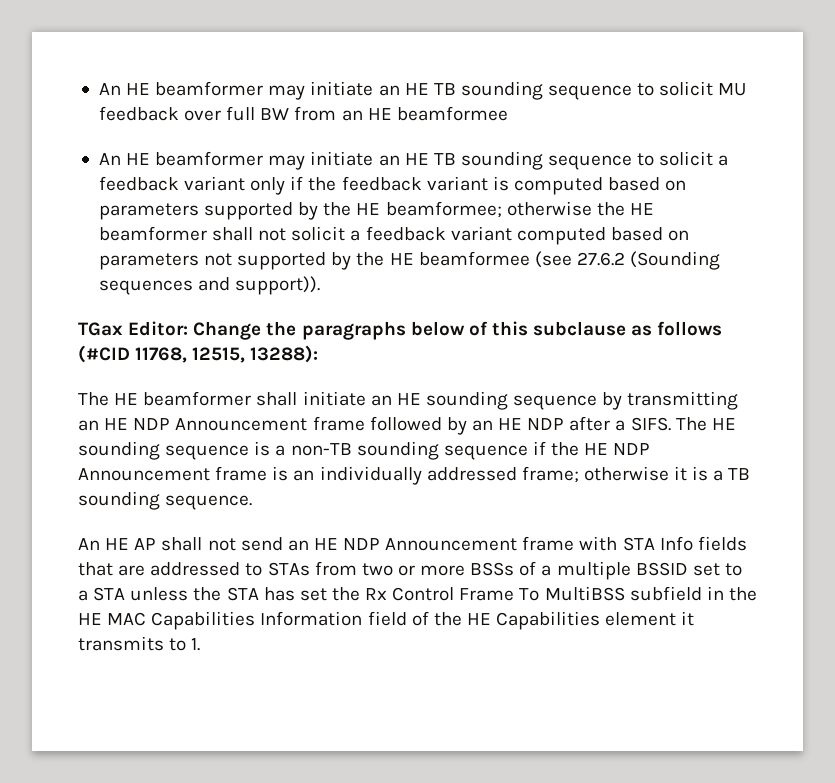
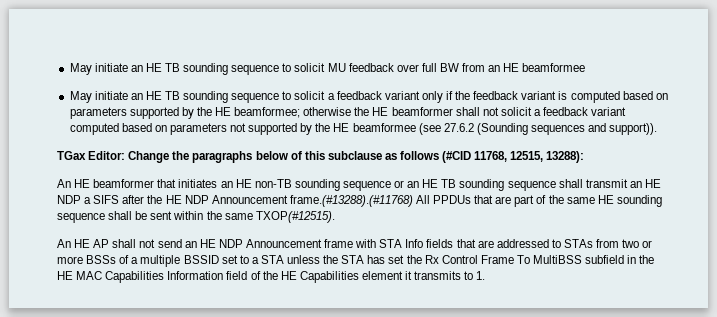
- An HE beamformer may initiate an HE TB sounding sequence to solicit MU feedback over full BW from an HE beamformee
+ May initiate an HE TB sounding sequence to solicit MU feedback over full BW from an HE beamformee
- An HE beamformer may initiate an HE TB sounding sequence to solicit a feedback variant only if the feedback variant is computed based on parameters supported by the HE beamformee; otherwise the HE beamformer shall not solicit a feedback variant computed based on parameters not supported by the HE beamformee (see 27.6.2 (Sounding sequences and support)).
+ May initiate an HE TB sounding sequence to solicit a feedback variant only if the feedback variant is computed based on parameters supported by the HE beamformee; otherwise the HE beamformer shall not solicit a feedback variant computed based on parameters not supported by the HE beamformee (see 27.6.2 (Sounding sequences and support)).
- The HE beamformer shall initiate an HE sounding sequence by transmitting an HE NDP Announcement frame followed by an HE NDP after a SIFS. The HE sounding sequence is a non-TB sounding sequence if the HE NDP Announcement frame is an individually addressed frame; otherwise it is a TB sounding sequence.
+ An HE beamformer that initiates an HE non-TB sounding sequence or an HE TB sounding sequence shall transmit an HE NDP a SIFS after the HE NDP Announcement frame.(#13288).(#11768) All PPDUs that are part of the same HE sounding sequence shall be sent within the same TXOP(#12515).

